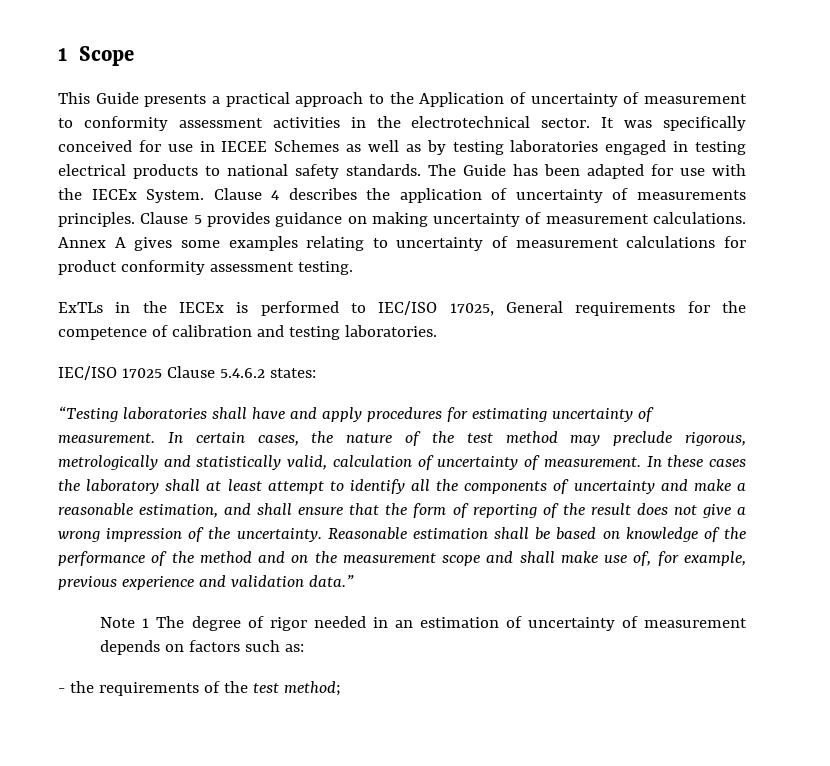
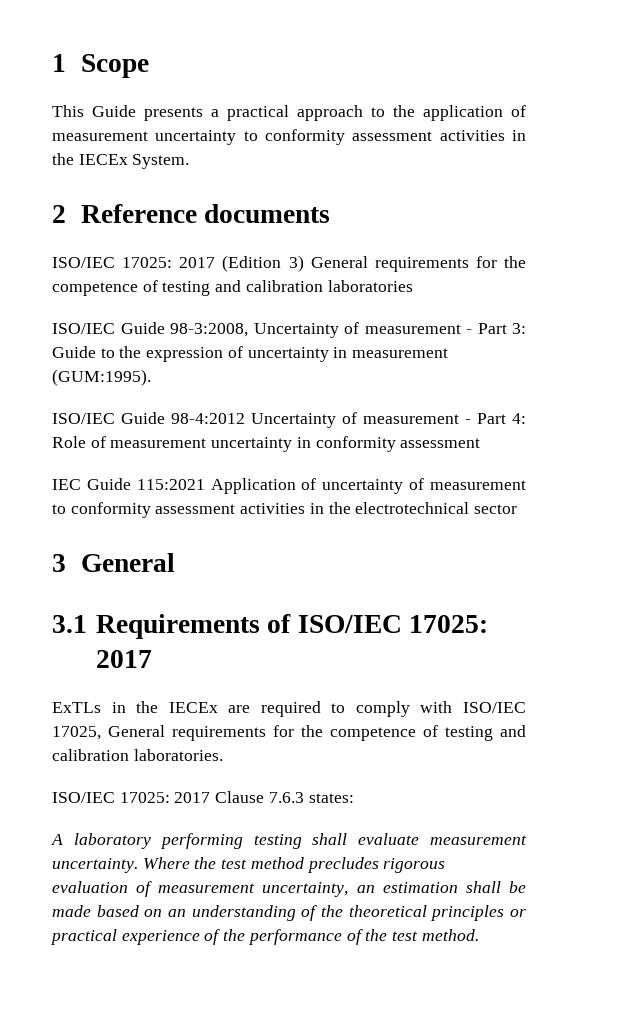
- This Guide presents a practical approach to the Application of uncertainty of measurement to conformity assessment activities in the electrotechnical sector. It was specifically conceived for use in IECEE Schemes as well as by testing laboratories engaged in testing electrical products to national safety standards. The Guide has been adapted for use with the IECEx System. Clause 4 describes the application of uncertainty of measurements principles. Clause 5 provides guidance on making uncertainty of measurement calculations. Annex A gives some examples relating to uncertainty of measurement calculations for product conformity assessment testing.
- ExTLs in the IECEx is performed to IEC/ISO 17025, General requirements for the competence of calibration and testing laboratories.
- IEC/ISO 17025 Clause 5.4.6.2 states:
- “Testing laboratories shall have and apply procedures for estimating uncertainty of measurement. In certain cases, the nature of the test method may preclude rigorous, metrologically and statistically valid, calculation of uncertainty of measurement. In these cases the laboratory shall at least attempt to identify all the components of uncertainty and make a reasonable estimation, and shall ensure that the form of reporting of the result does not give a wrong impression of the uncertainty. Reasonable estimation shall be based on knowledge of the performance of the method and on the measurement scope and shall make use of, for example, previous experience and validation data.”
- Note 1 The degree of rigor needed in an estimation of uncertainty of measurement depends on factors such as:
- - the requirements of the test method;
+ This Guide presents a practical approach to the application of measurement uncertainty to conformity assessment activities in the IECEx System.
+ 2 Reference documents
+ ISO/IEC 17025: 2017 (Edition 3) General requirements for the competence of testing and calibration laboratories
+ ISO/IEC Guide 98-3:2008, Uncertainty of measurement - Part 3: Guide to the expression of uncertainty in measurement (GUM:1995).
+ ISO/IEC Guide 98-4:2012 Uncertainty of measurement - Part 4: Role of measurement uncertainty in conformity assessment
+ IEC Guide 115:2021 Application of uncertainty of measurement to conformity assessment activities in the electrotechnical sector
+ 3 General
+ 3.1 Requirements of ISO/IEC 17025: 2017
+ ExTLs in the IECEx are required to comply with ISO/IEC 17025, General requirements for the competence of testing and calibration laboratories.
+ ISO/IEC 17025: 2017 Clause 7.6.3 states:
+ A laboratory performing testing shall evaluate measurement uncertainty. Where the test method precludes rigorous evaluation of measurement uncertainty, an estimation shall be made based on an understanding of the theoretical principles or practical experience of the performance of the test method.

